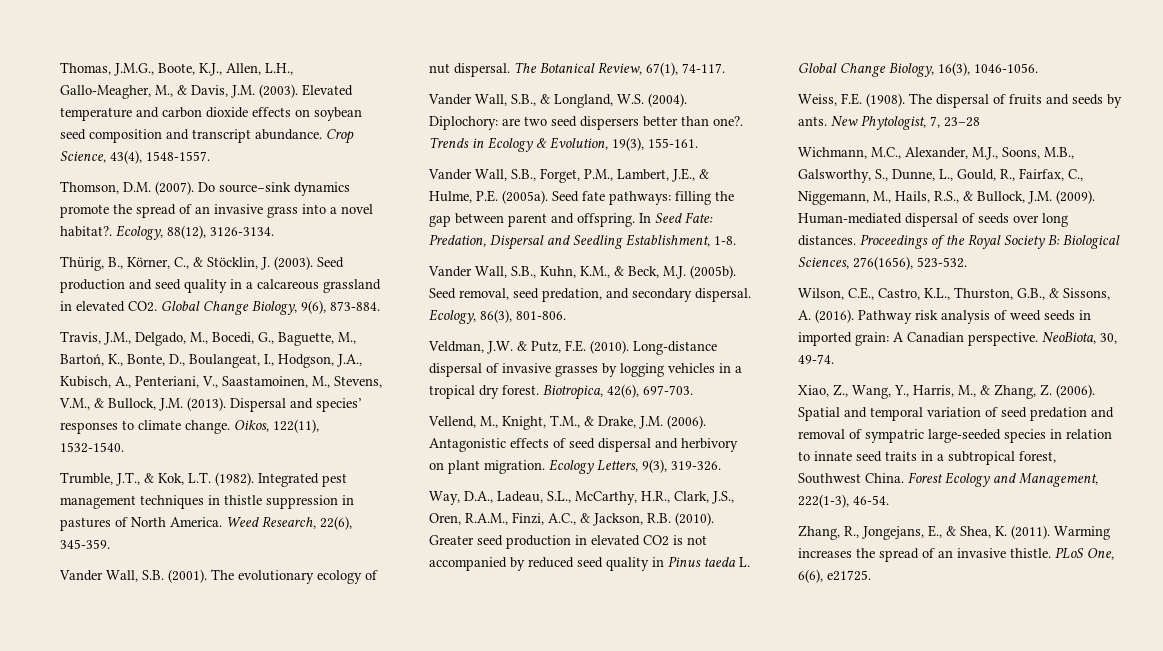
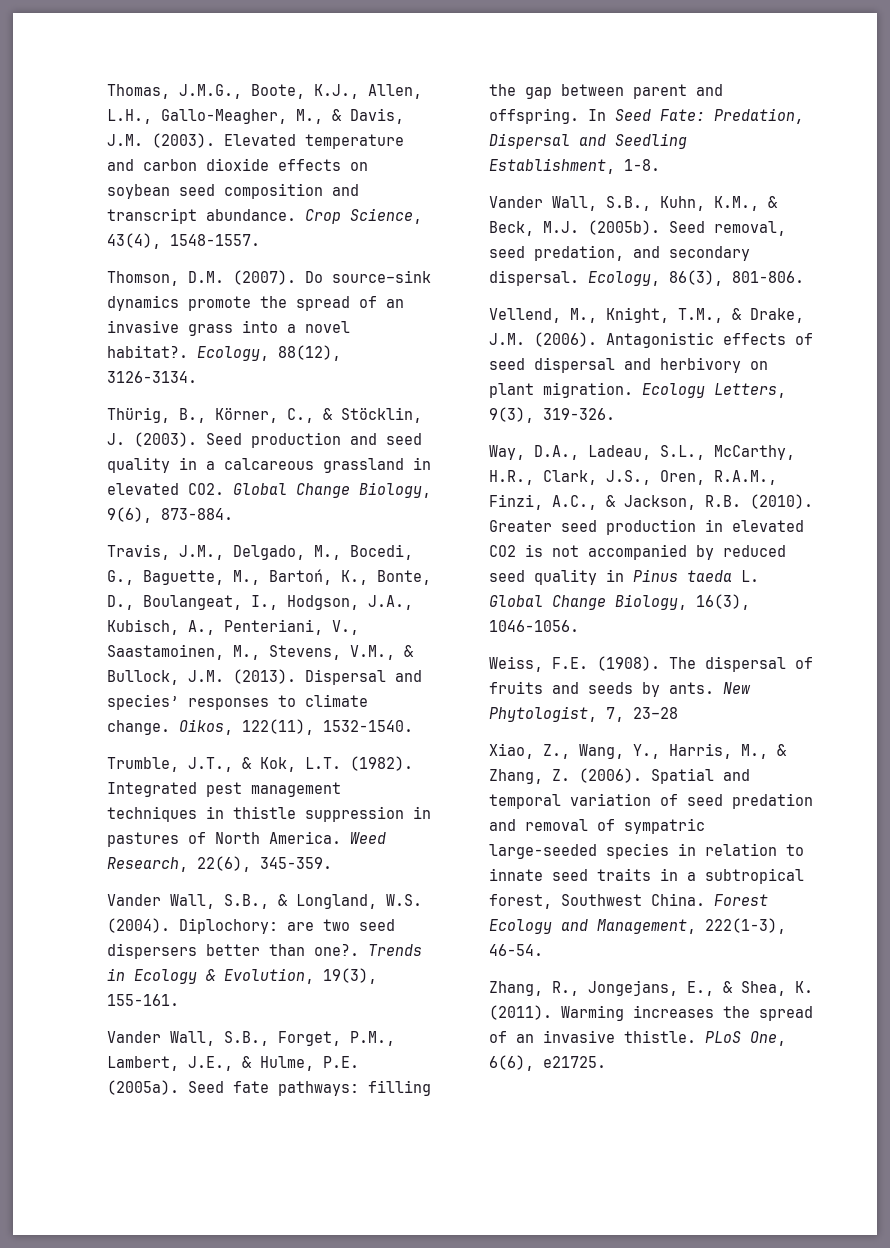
- Vander Wall, S.B. (2001). The evolutionary ecology of nut dispersal. The Botanical Review, 67(1), 74-117.
- Veldman, J.W. & Putz, F.E. (2010). Long‐distance dispersal of invasive grasses by logging vehicles in a tropical dry forest. Biotropica, 42(6), 697-703.
- Wichmann, M.C., Alexander, M.J., Soons, M.B., Galsworthy, S., Dunne, L., Gould, R., Fairfax, C., Niggemann, M., Hails, R.S., & Bullock, J.M. (2009). Human-mediated dispersal of seeds over long distances. Proceedings of the Royal Society B: Biological Sciences, 276(1656), 523-532.
- Wilson, C.E., Castro, K.L., Thurston, G.B., & Sissons, A. (2016). Pathway risk analysis of weed seeds in imported grain: A Canadian perspective. NeoBiota, 30, 49-74.

